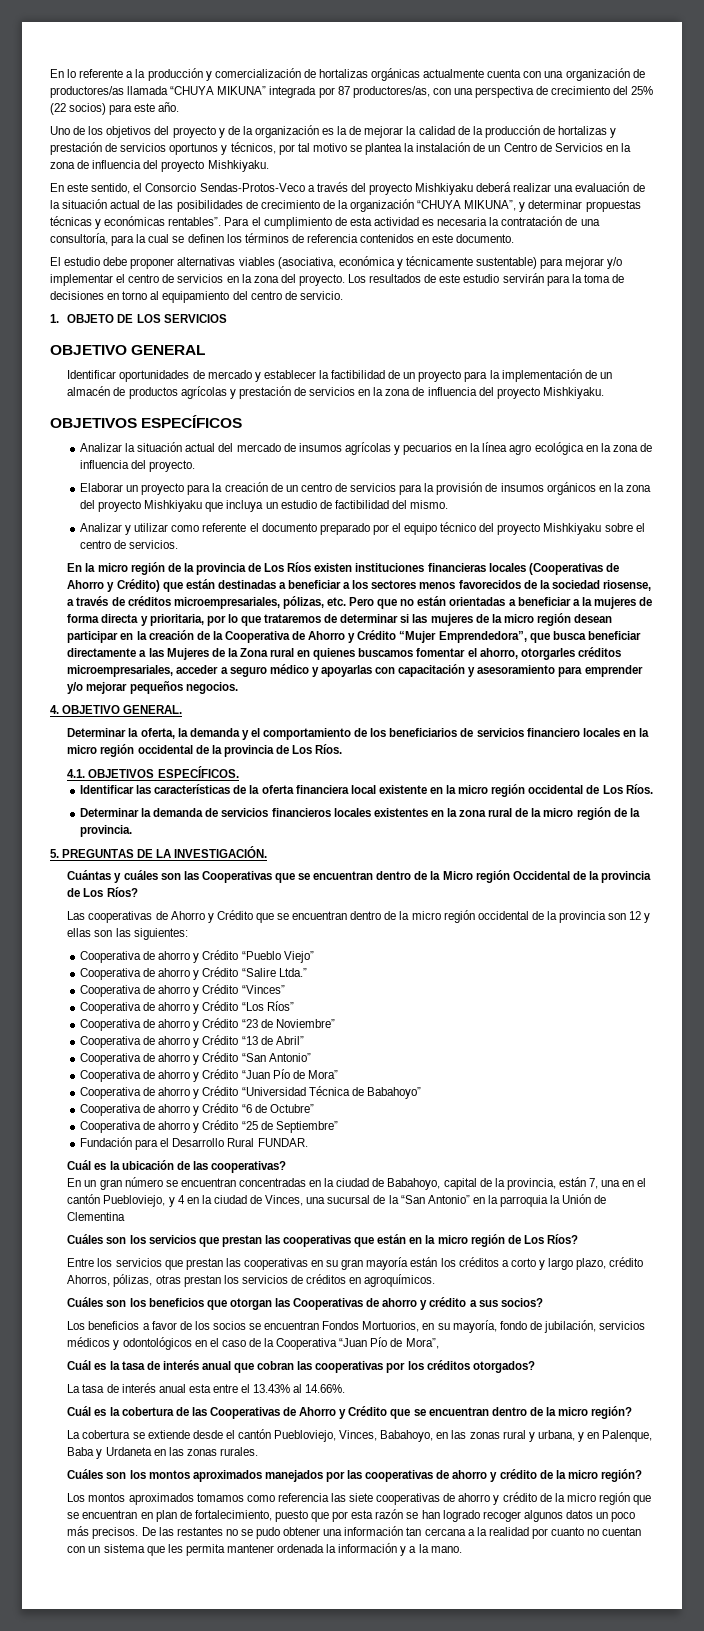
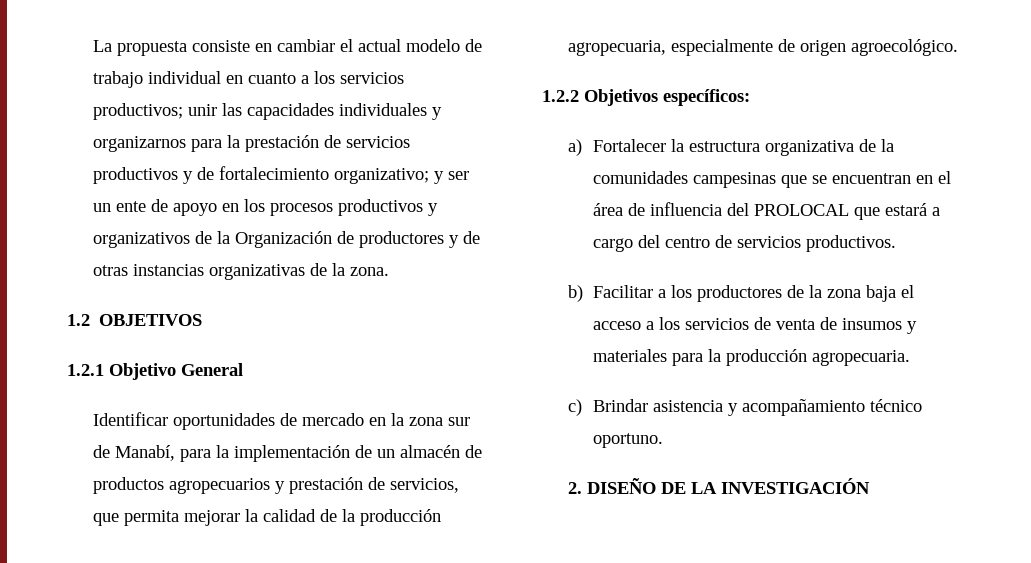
- En lo referente a la producción y comercialización de hortalizas orgánicas actualmente cuenta con una organización de productores/as llamada “CHUYA MIKUNA” integrada por 87 productores/as, con una perspectiva de crecimiento del 25% (22 socios) para este año.
- Uno de los objetivos del proyecto y de la organización es la de mejorar la calidad de la producción de hortalizas y prestación de servicios oportunos y técnicos, por tal motivo se plantea la instalación de un Centro de Servicios en la zona de influencia del proyecto Mishkiyaku.
- En este sentido, el Consorcio Sendas-Protos-Veco a través del proyecto Mishkiyaku deberá realizar una evaluación de la situación actual de las posibilidades de crecimiento de la organización “CHUYA MIKUNA”, y determinar propuestas técnicas y económicas rentables”. Para el cumplimiento de esta actividad es necesaria la contratación de una consultoría, para la cual se definen los términos de referencia contenidos en este documento.
- El estudio debe proponer alternativas viables (asociativa, económica y técnicamente sustentable) para mejorar y/o implementar el centro de servicios en la zona del proyecto. Los resultados de este estudio servirán para la toma de decisiones en torno al equipamiento del centro de servicio.
- 1. OBJETO DE LOS SERVICIOS
- OBJETIVO GENERAL
- Identificar oportunidades de mercado y establecer la factibilidad de un proyecto para la implementación de un almacén de productos agrícolas y prestación de servicios en la zona de influencia del proyecto Mishkiyaku.
- OBJETIVOS ESPECÍFICOS
- Analizar la situación actual del mercado de insumos agrícolas y pecuarios en la línea agro ecológica en la zona de influencia del proyecto.
- Elaborar un proyecto para la creación de un centro de servicios para la provisión de insumos orgánicos en la zona del proyecto Mishkiyaku que incluya un estudio de factibilidad del mismo.
- Analizar y utilizar como referente el documento preparado por el equipo técnico del proyecto Mishkiyaku sobre el centro de servicios.
- En la micro región de la provincia de Los Ríos existen instituciones financieras locales (Cooperativas de Ahorro y Crédito) que están destinadas a beneficiar a los sectores menos favorecidos de la sociedad riosense, a través de créditos microempresariales, pólizas, etc. Pero que no están orientadas a beneficiar a la mujeres de forma directa y prioritaria, por lo que trataremos de determinar si las mujeres de la micro región desean participar en la creación de la Cooperativa de Ahorro y Crédito “Mujer Emprendedora”, que busca beneficiar directamente a las Mujeres de la Zona rural en quienes buscamos fomentar el ahorro, otorgarles créditos microempresariales, acceder a seguro médico y apoyarlas con capacitación y asesoramiento para emprender y/o mejorar pequeños negocios.
- 4. OBJETIVO GENERAL.
- Determinar la oferta, la demanda y el comportamiento de los beneficiarios de servicios financiero locales en la micro región occidental de la provincia de Los Ríos.
- 4.1. OBJETIVOS ESPECÍFICOS.
- Identificar las características de la oferta financiera local existente en la micro región occidental de Los Ríos.
- Determinar la demanda de servicios financieros locales existentes en la zona rural de la micro región de la provincia.
- 5. PREGUNTAS DE LA INVESTIGACIÓN.
- Cuántas y cuáles son las Cooperativas que se encuentran dentro de la Micro región Occidental de la provincia de Los Ríos?
- Las cooperativas de Ahorro y Crédito que se encuentran dentro de la micro región occidental de la provincia son 12 y ellas son las siguientes:
- Cooperativa de ahorro y Crédito “Pueblo Viejo”
- Cooperativa de ahorro y Crédito “Salire Ltda.”
- Cooperativa de ahorro y Crédito “Vinces”
- Cooperativa de ahorro y Crédito “Los Ríos”
- Cooperativa de ahorro y Crédito “23 de Noviembre”
- Cooperativa de ahorro y Crédito “13 de Abril”
- Cooperativa de ahorro y Crédito “San Antonio”
- Cooperativa de ahorro y Crédito “Juan Pío de Mora”
- Cooperativa de ahorro y Crédito “Universidad Técnica de Babahoyo”
- Cooperativa de ahorro y Crédito “6 de Octubre”
- Cooperativa de ahorro y Crédito “25 de Septiembre”
- Fundación para el Desarrollo Rural FUNDAR.
- Cuál es la ubicación de las cooperativas?
- En un gran número se encuentran concentradas en la ciudad de Babahoyo, capital de la provincia, están 7, una en el cantón Puebloviejo, y 4 en la ciudad de Vinces, una sucursal de la “San Antonio” en la parroquia la Unión de Clementina
- Cuáles son los servicios que prestan las cooperativas que están en la micro región de Los Ríos?
- Entre los servicios que prestan las cooperativas en su gran mayoría están los créditos a corto y largo plazo, crédito Ahorros, pólizas, otras prestan los servicios de créditos en agroquímicos.
- Cuáles son los beneficios que otorgan las Cooperativas de ahorro y crédito a sus socios?
- Los beneficios a favor de los socios se encuentran Fondos Mortuorios, en su mayoría, fondo de jubilación, servicios médicos y odontológicos en el caso de la Cooperativa “Juan Pío de Mora”,
- Cuál es la tasa de interés anual que cobran las cooperativas por los créditos otorgados?
- La tasa de interés anual esta entre el 13.43% al 14.66%.
- Cuál es la cobertura de las Cooperativas de Ahorro y Crédito que se encuentran dentro de la micro región?
- La cobertura se extiende desde el cantón Puebloviejo, Vinces, Babahoyo, en las zonas rural y urbana, y en Palenque, Baba y Urdaneta en las zonas rurales.
- Cuáles son los montos aproximados manejados por las cooperativas de ahorro y crédito de la micro región?
- Los montos aproximados tomamos como referencia las siete cooperativas de ahorro y crédito de la micro región que se encuentran en plan de fortalecimiento, puesto que por esta razón se han logrado recoger algunos datos un poco más precisos. De las restantes no se pudo obtener una información tan cercana a la realidad por cuanto no cuentan con un sistema que les permita mantener ordenada la información y a la mano.
+ La propuesta consiste en cambiar el actual modelo de trabajo individual en cuanto a los servicios productivos; unir las capacidades individuales y organizarnos para la prestación de servicios productivos y de fortalecimiento organizativo; y ser un ente de apoyo en los procesos productivos y organizativos de la Organización de productores y de otras instancias organizativas de la zona.
+ 1.2 OBJETIVOS
+ 1.2.1 Objetivo General
+ Identificar oportunidades de mercado en la zona sur de Manabí, para la implementación de un almacén de productos agropecuarios y prestación de servicios, que permita mejorar la calidad de la producción agropecuaria, especialmente de origen agroecológico.
+ 1.2.2 Objetivos específicos:
+ a) Fortalecer la estructura organizativa de la comunidades campesinas que se encuentran en el área de influencia del PROLOCAL que estará a cargo del centro de servicios productivos.
+ b) Facilitar a los productores de la zona baja el acceso a los servicios de venta de insumos y materiales para la producción agropecuaria.
+ c) Brindar asistencia y acompañamiento técnico oportuno.
+ 2. DISEÑO DE LA INVESTIGACIÓN

